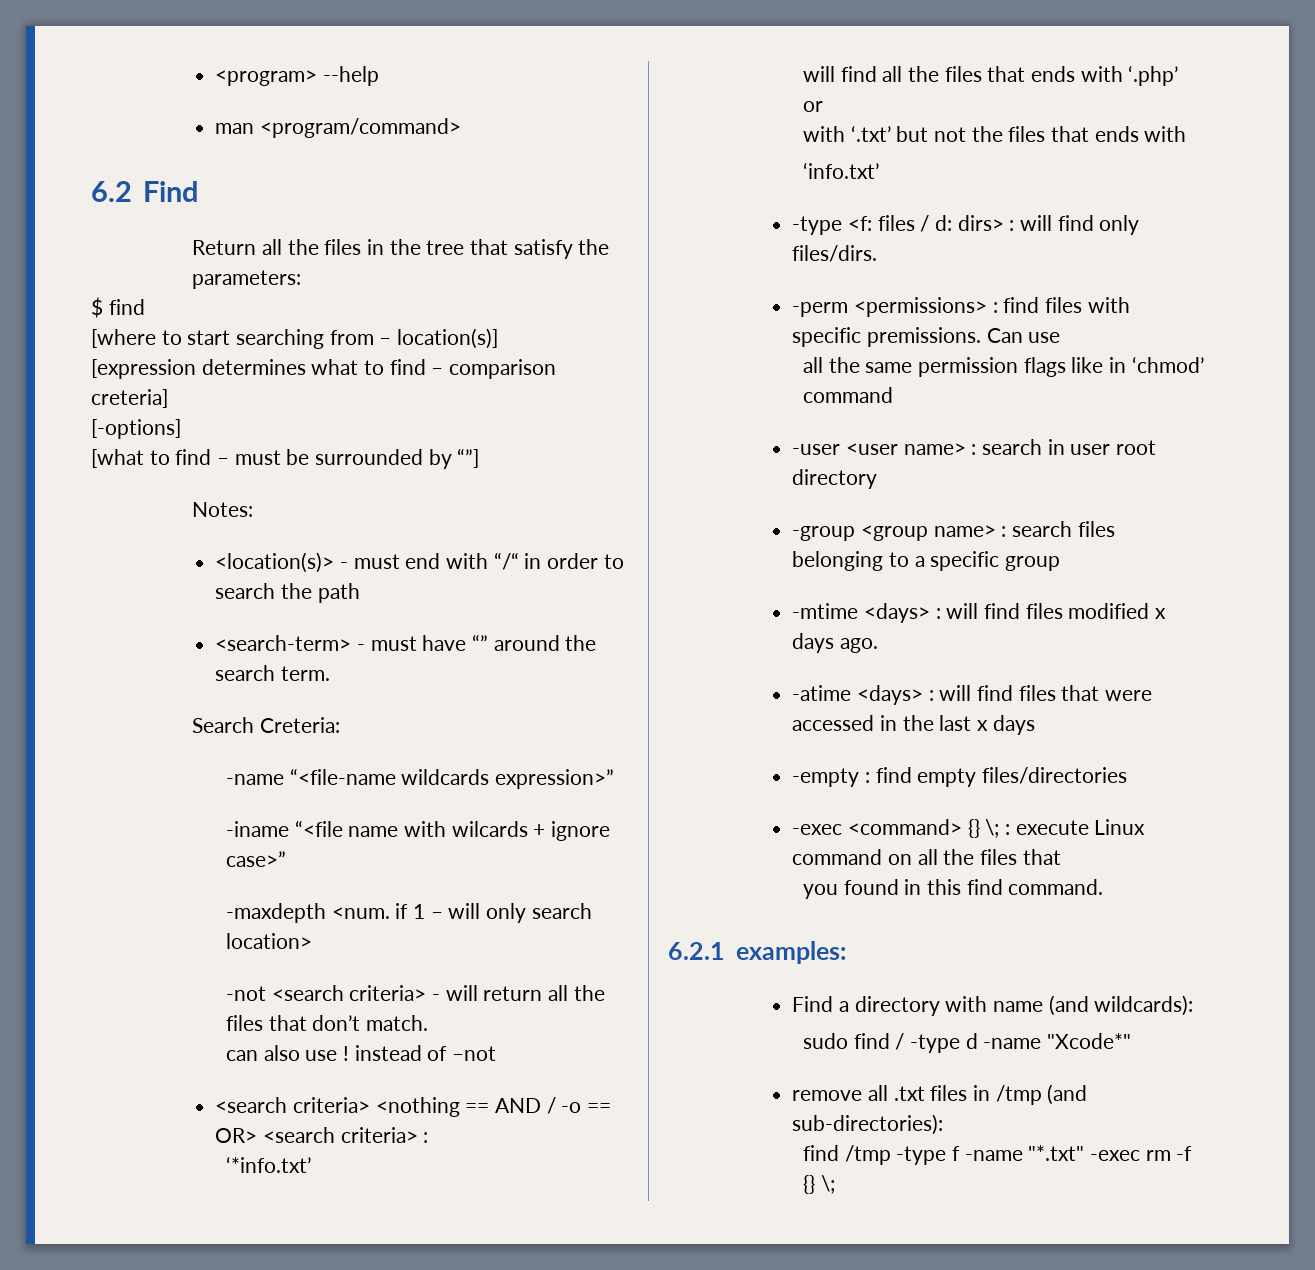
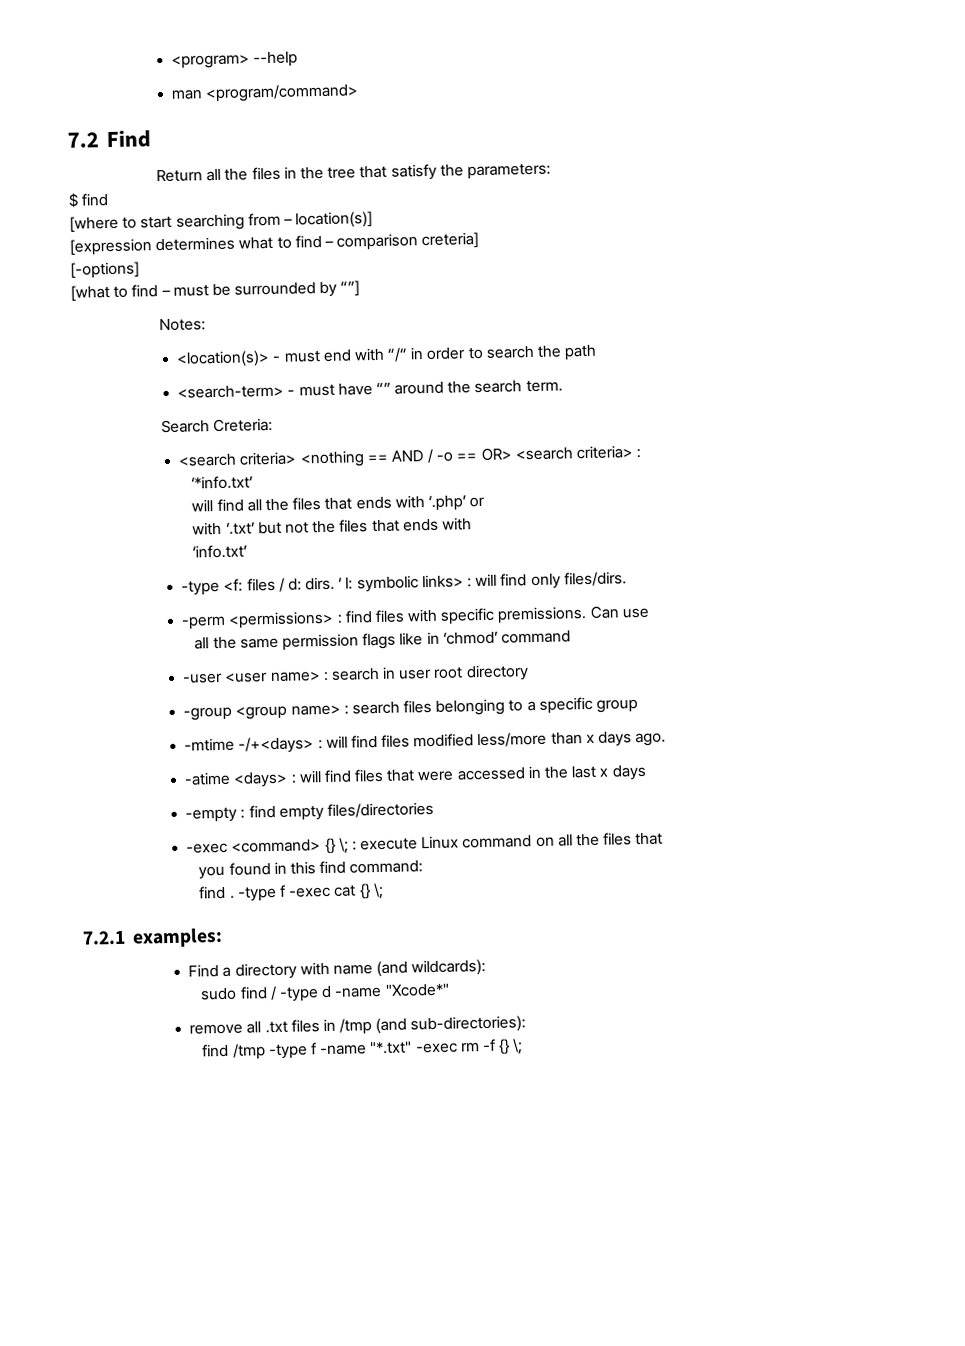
- 6.2 Find
+ 7.2 Find
- -name “<file-name wildcards expression>”
- -iname “<file name with wilcards + ignore case>”
- -maxdepth <num. if 1 – will only search location>
- -not <search criteria> - will return all the files that don’t match.
- can also use ! instead of –not
- -type <f: files / d: dirs> : will find only files/dirs.
+ -type <f: files / d: dirs. ‘ l: symbolic links> : will find only files/dirs.
- -mtime <days> : will find files modified x days ago.
+ -mtime -/+<days> : will find files modified less/more than x days ago.
- you found in this find command.
- 6.2.1 examples:
+ you found in this find command:
+ find . -type f -exec cat {} \;
+ 7.2.1 examples:

